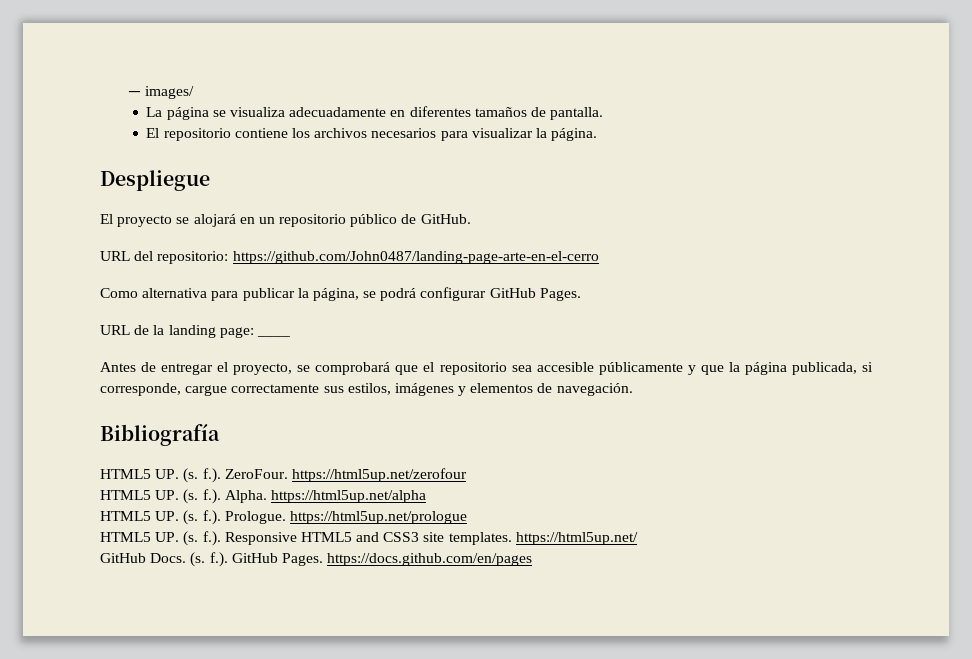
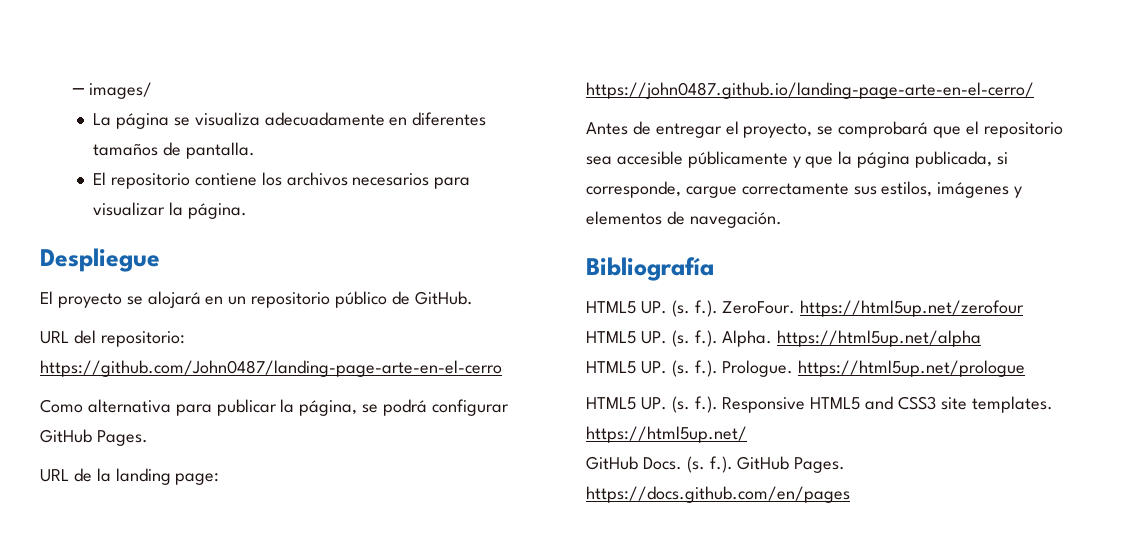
- URL de la landing page: ____
+ URL de la landing page: https://john0487.github.io/landing-page-arte-en-el-cerro/

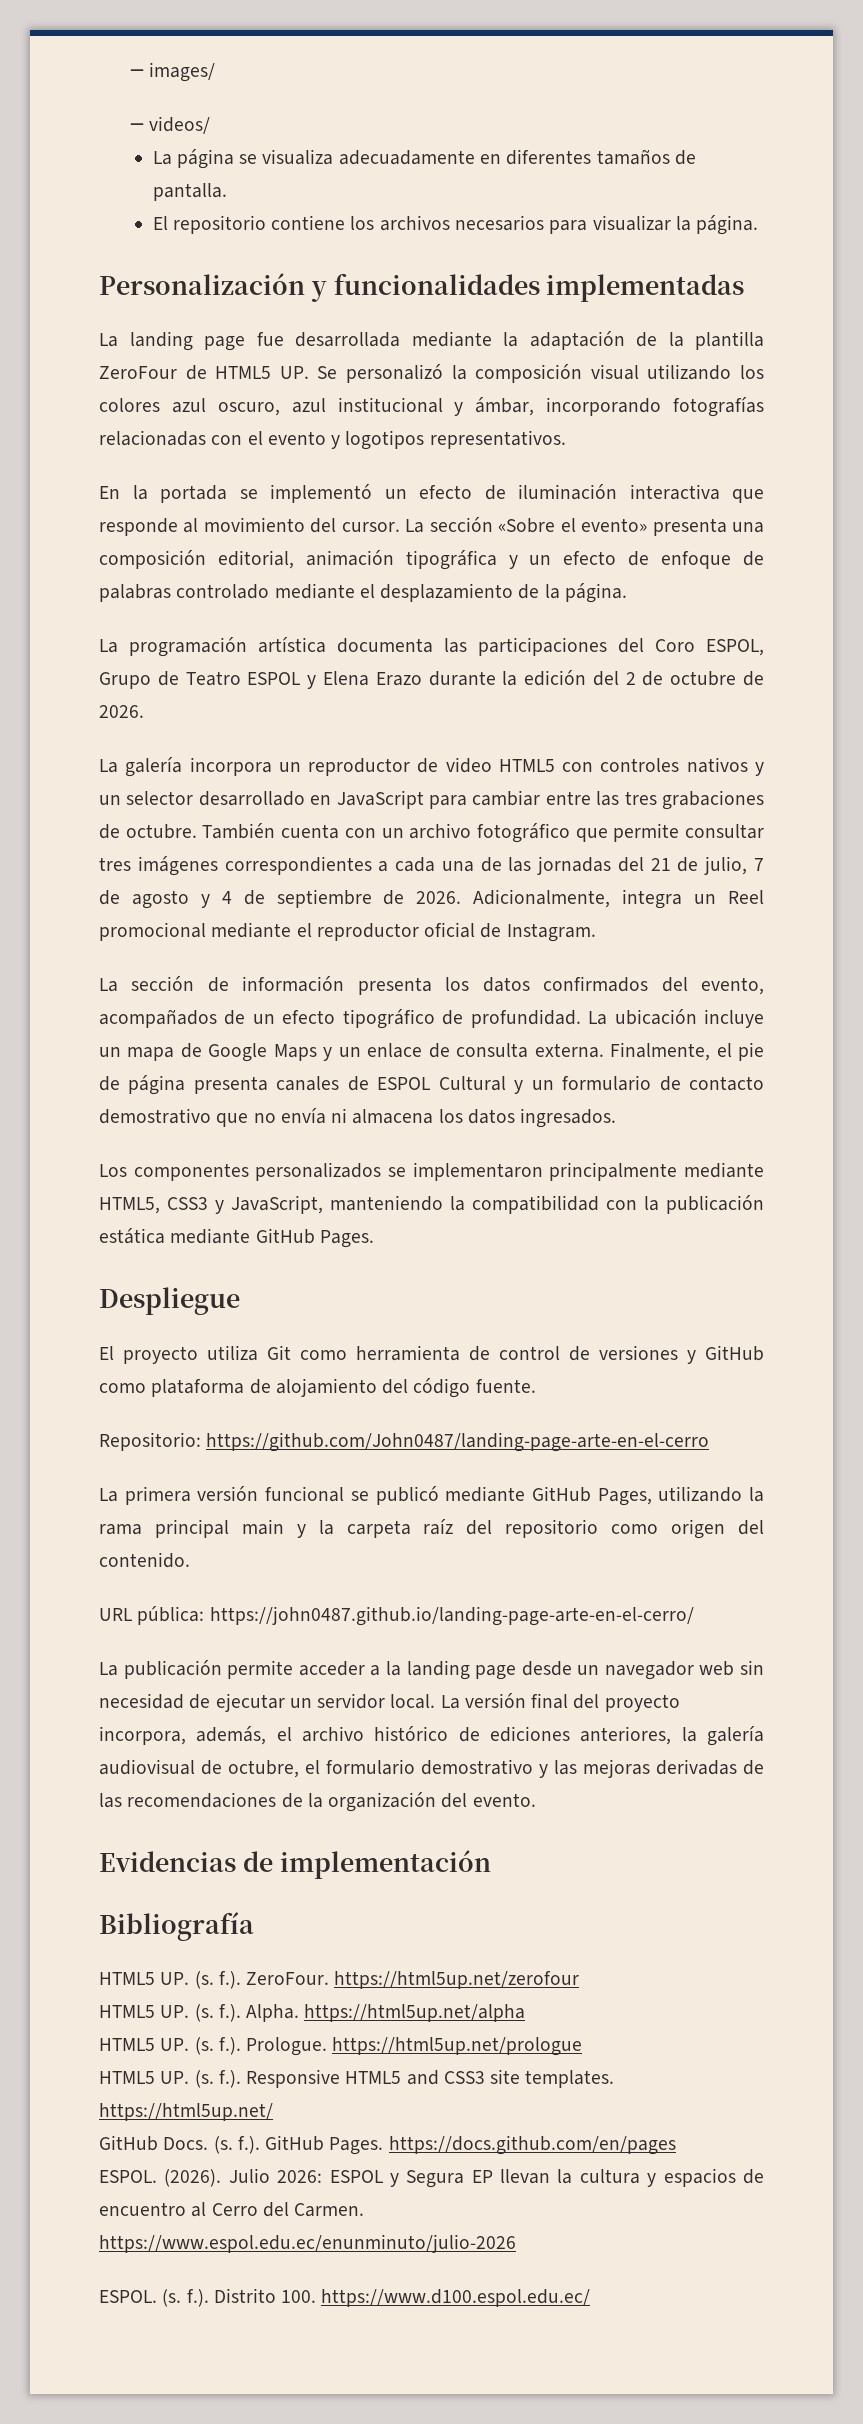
+ ─ videos/
+ Personalización y funcionalidades implementadas
+ La landing page fue desarrollada mediante la adaptación de la plantilla ZeroFour de HTML5 UP. Se personalizó la composición visual utilizando los colores azul oscuro, azul institucional y ámbar, incorporando fotografías relacionadas con el evento y logotipos representativos.
+ En la portada se implementó un efecto de iluminación interactiva que responde al movimiento del cursor. La sección «Sobre el evento» presenta una composición editorial, animación tipográfica y un efecto de enfoque de palabras controlado mediante el desplazamiento de la página.
+ La programación artística documenta las participaciones del Coro ESPOL, Grupo de Teatro ESPOL y Elena Erazo durante la edición del 2 de octubre de 2026.
+ La galería incorpora un reproductor de video HTML5 con controles nativos y un selector desarrollado en JavaScript para cambiar entre las tres grabaciones de octubre. También cuenta con un archivo fotográfico que permite consultar tres imágenes correspondientes a cada una de las jornadas del 21 de julio, 7 de agosto y 4 de septiembre de 2026. Adicionalmente, integra un Reel promocional mediante el reproductor oficial de Instagram.
+ La sección de información presenta los datos confirmados del evento, acompañados de un efecto tipográfico de profundidad. La ubicación incluye un mapa de Google Maps y un enlace de consulta externa. Finalmente, el pie de página presenta canales de ESPOL Cultural y un formulario de contacto demostrativo que no envía ni almacena los datos ingresados.
+ Los componentes personalizados se implementaron principalmente mediante HTML5, CSS3 y JavaScript, manteniendo la compatibilidad con la publicación estática mediante GitHub Pages.
  Despliegue
- El proyecto se alojará en un repositorio público de GitHub.
- URL del repositorio: https://github.com/John0487/landing-page-arte-en-el-cerro
- Como alternativa para publicar la página, se podrá configurar GitHub Pages.
- URL de la landing page: https://john0487.github.io/landing-page-arte-en-el-cerro/
- Antes de entregar el proyecto, se comprobará que el repositorio sea accesible públicamente y que la página publicada, si corresponde, cargue correctamente sus estilos, imágenes y elementos de navegación.
+ El proyecto utiliza Git como herramienta de control de versiones y GitHub como plataforma de alojamiento del código fuente.
+ Repositorio: https://github.com/John0487/landing-page-arte-en-el-cerro
+ La primera versión funcional se publicó mediante GitHub Pages, utilizando la rama principal main y la carpeta raíz del repositorio como origen del contenido.
+ URL pública: https://john0487.github.io/landing-page-arte-en-el-cerro/
+ La publicación permite acceder a la landing page desde un navegador web sin necesidad de ejecutar un servidor local. La versión final del proyecto incorpora, además, el archivo histórico de ediciones anteriores, la galería audiovisual de octubre, el formulario demostrativo y las mejoras derivadas de las recomendaciones de la organización del evento.
+ Evidencias de implementación
+ ESPOL. (2026). Julio 2026: ESPOL y Segura EP llevan la cultura y espacios de encuentro al Cerro del Carmen. https://www.espol.edu.ec/enunminuto/julio-2026
+ ESPOL. (s. f.). Distrito 100. https://www.d100.espol.edu.ec/

